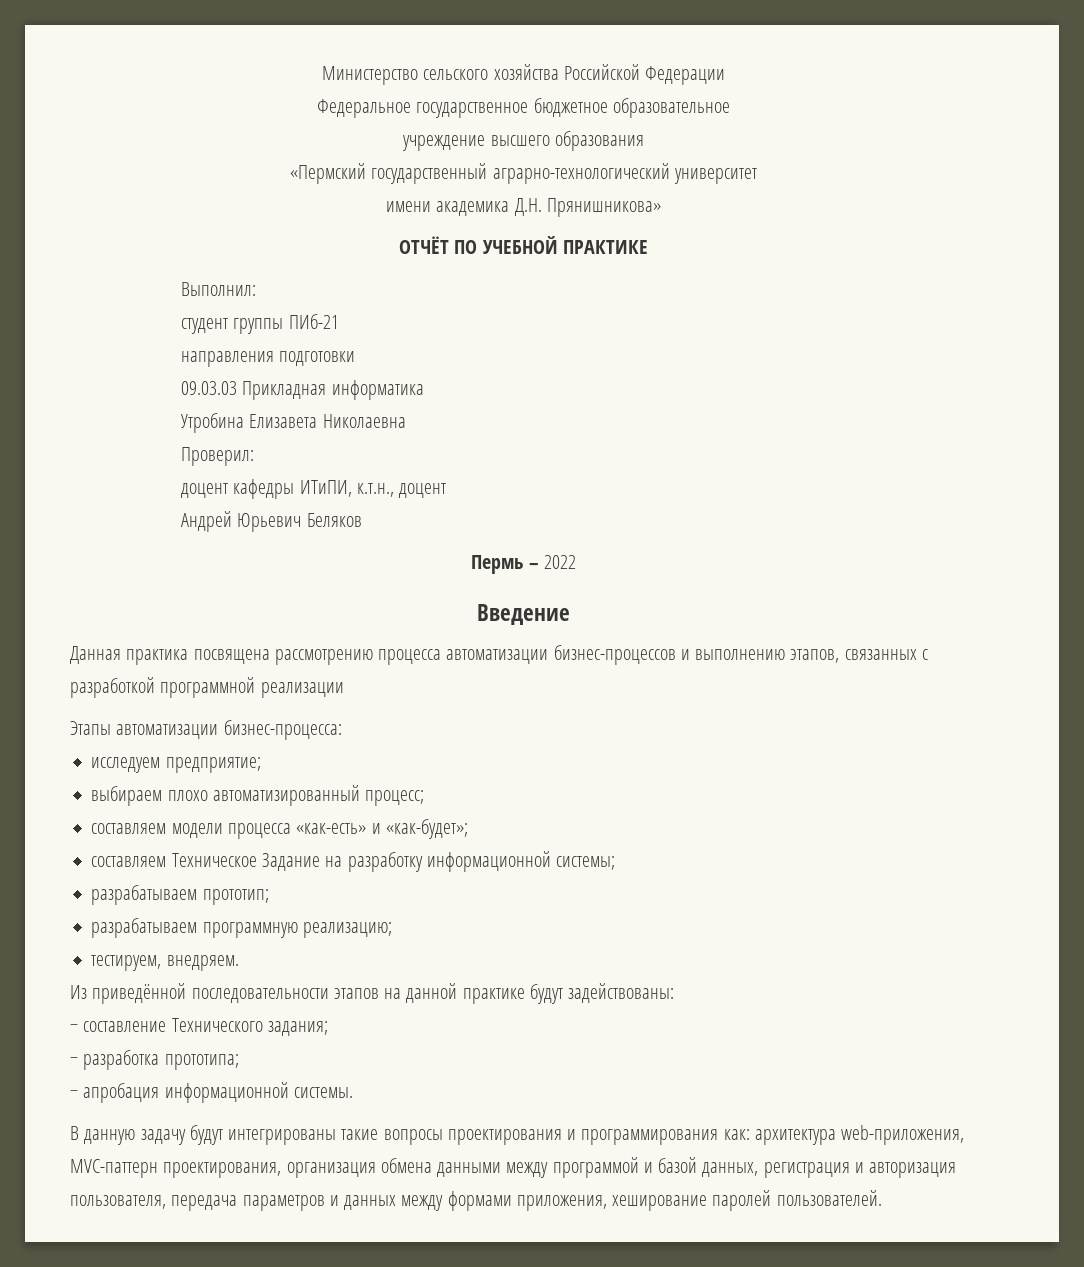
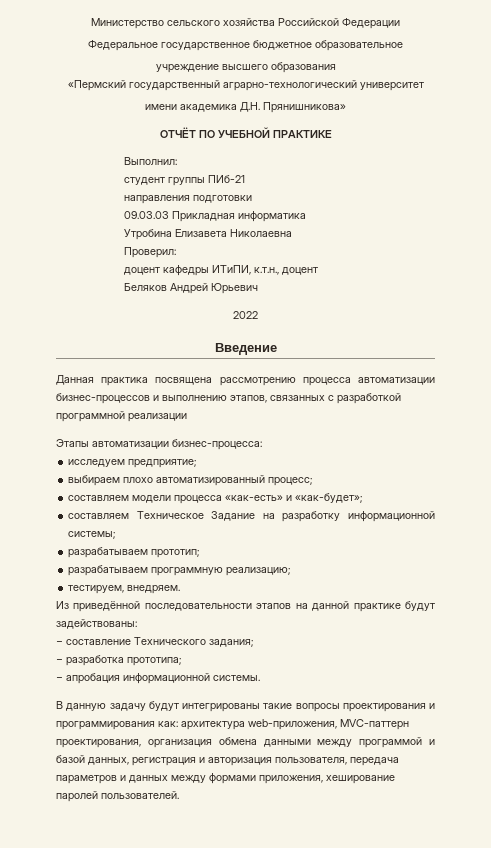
- Андрей Юрьевич Беляков
- Пермь – 2022
+ Беляков Андрей Юрьевич
+ 2022

